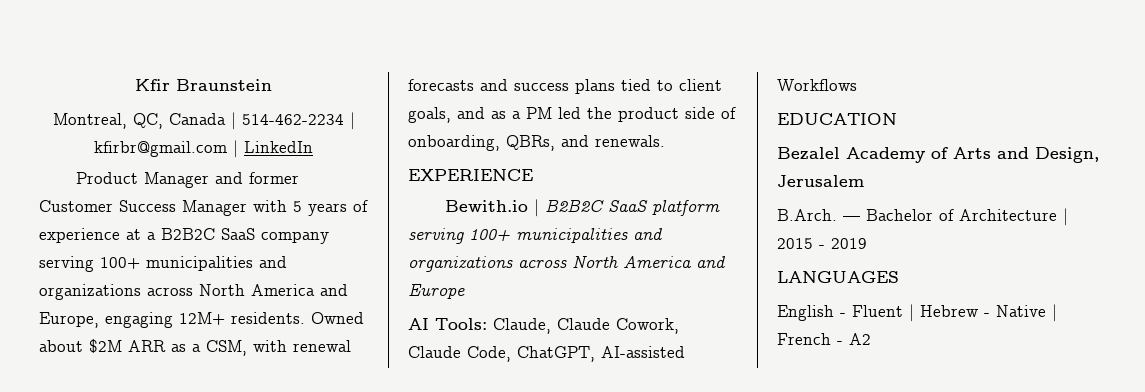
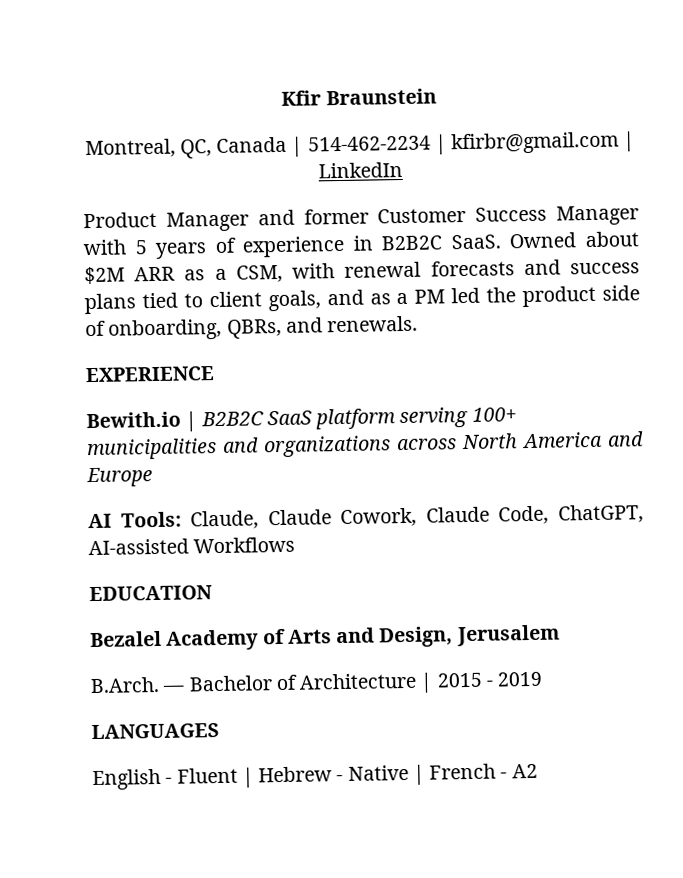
- Product Manager and former Customer Success Manager with 5 years of experience at a B2B2C SaaS company serving 100+ municipalities and organizations across North America and Europe, engaging 12M+ residents.
+ Product Manager and former Customer Success Manager with 5 years of experience in B2B2C SaaS.

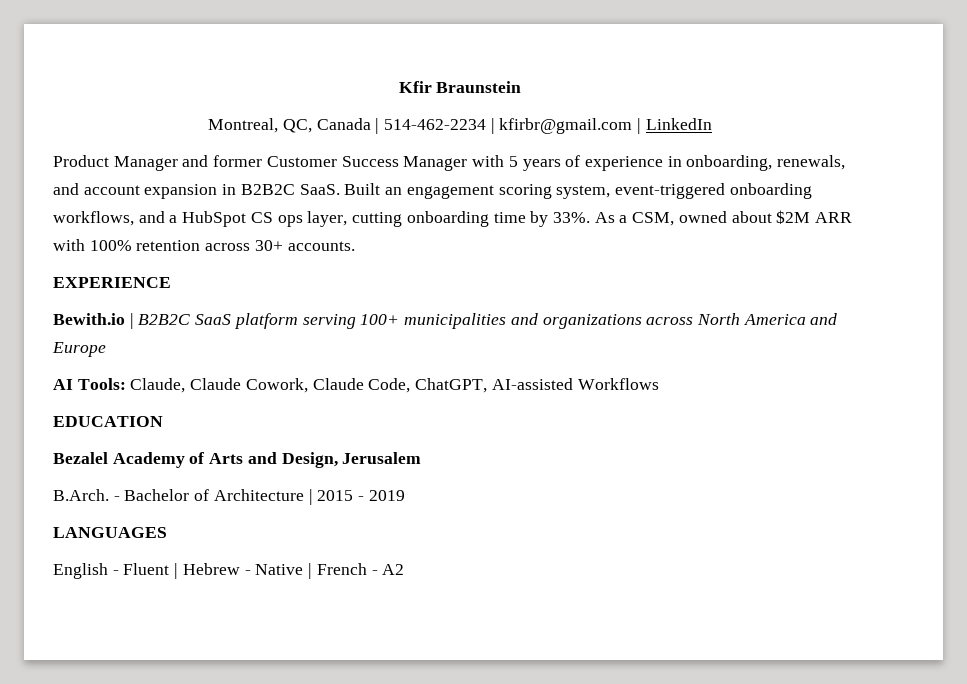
- Product Manager and former Customer Success Manager with 5 years of experience in B2B2C SaaS. Owned about $2M ARR as a CSM, with renewal forecasts and success plans tied to client goals, and as a PM led the product side of onboarding, QBRs, and renewals.
+ Product Manager and former Customer Success Manager with 5 years of experience in onboarding, renewals, and account expansion in B2B2C SaaS. Built an engagement scoring system, event-triggered onboarding workflows, and a HubSpot CS ops layer, cutting onboarding time by 33%. As a CSM, owned about $2M ARR with 100% retention across 30+ accounts.
- B.Arch. — Bachelor of Architecture | 2015 - 2019
+ B.Arch. - Bachelor of Architecture | 2015 - 2019

